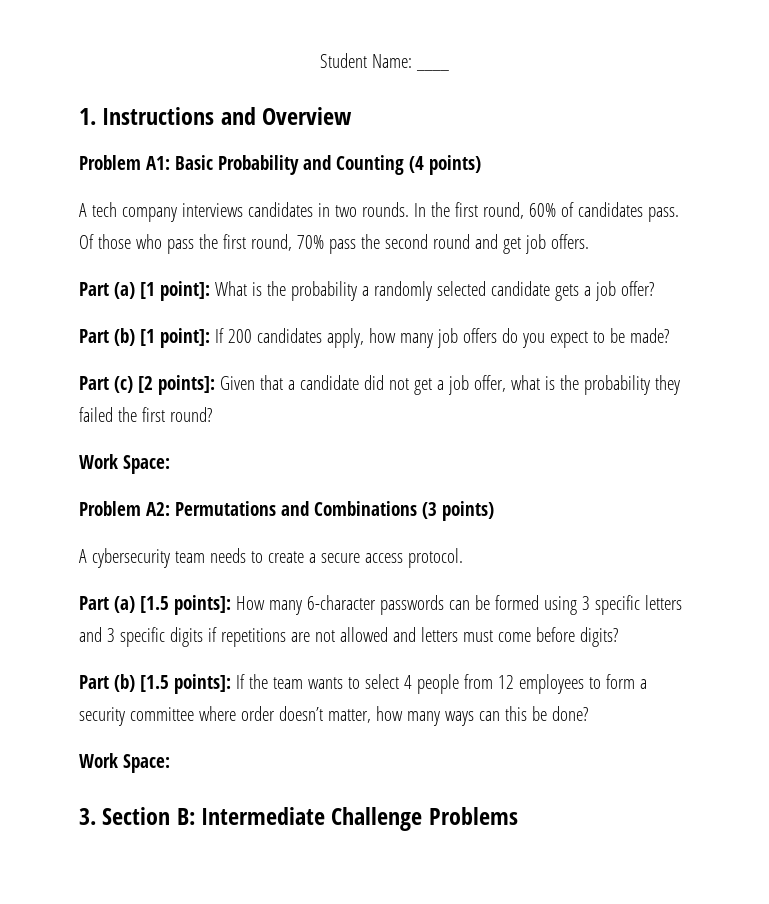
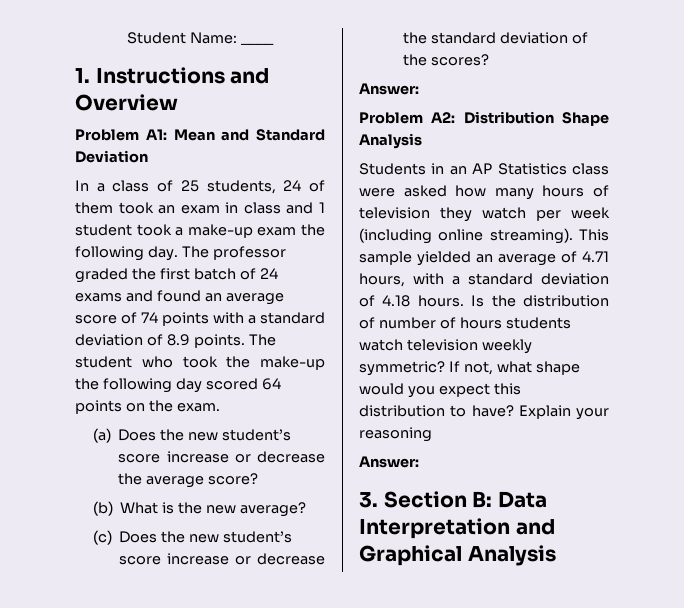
- Problem A1: Basic Probability and Counting (4 points)
- A tech company interviews candidates in two rounds. In the first round, 60% of candidates pass. Of those who pass the first round, 70% pass the second round and get job offers.
- Part (a) [1 point]: What is the probability a randomly selected candidate gets a job offer?
- Part (b) [1 point]: If 200 candidates apply, how many job offers do you expect to be made?
- Part (c) [2 points]: Given that a candidate did not get a job offer, what is the probability they failed the first round?
- Work Space:
- Problem A2: Permutations and Combinations (3 points)
- A cybersecurity team needs to create a secure access protocol.
- Part (a) [1.5 points]: How many 6-character passwords can be formed using 3 specific letters and 3 specific digits if repetitions are not allowed and letters must come before digits?
- Part (b) [1.5 points]: If the team wants to select 4 people from 12 employees to form a security committee where order doesn’t matter, how many ways can this be done?
- Work Space:
- 3. Section B: Intermediate Challenge Problems
+ Problem A1: Mean and Standard Deviation
+ In a class of 25 students, 24 of them took an exam in class and 1 student took a make-up exam the following day. The professor graded the first batch of 24 exams and found an average score of 74 points with a standard deviation of 8.9 points. The student who took the make-up the following day scored 64 points on the exam.
+ (a) Does the new student’s score increase or decrease the average score?
+ (b) What is the new average?
+ (c) Does the new student’s score increase or decrease the standard deviation of the scores?
+ Answer:
+ Problem A2: Distribution Shape Analysis
+ Students in an AP Statistics class were asked how many hours of television they watch per week (including online streaming). This sample yielded an average of 4.71 hours, with a standard deviation of 4.18 hours. Is the distribution of number of hours students watch television weekly symmetric? If not, what shape would you expect this distribution to have? Explain your reasoning
+ Answer:
+ 3. Section B: Data Interpretation and Graphical Analysis

